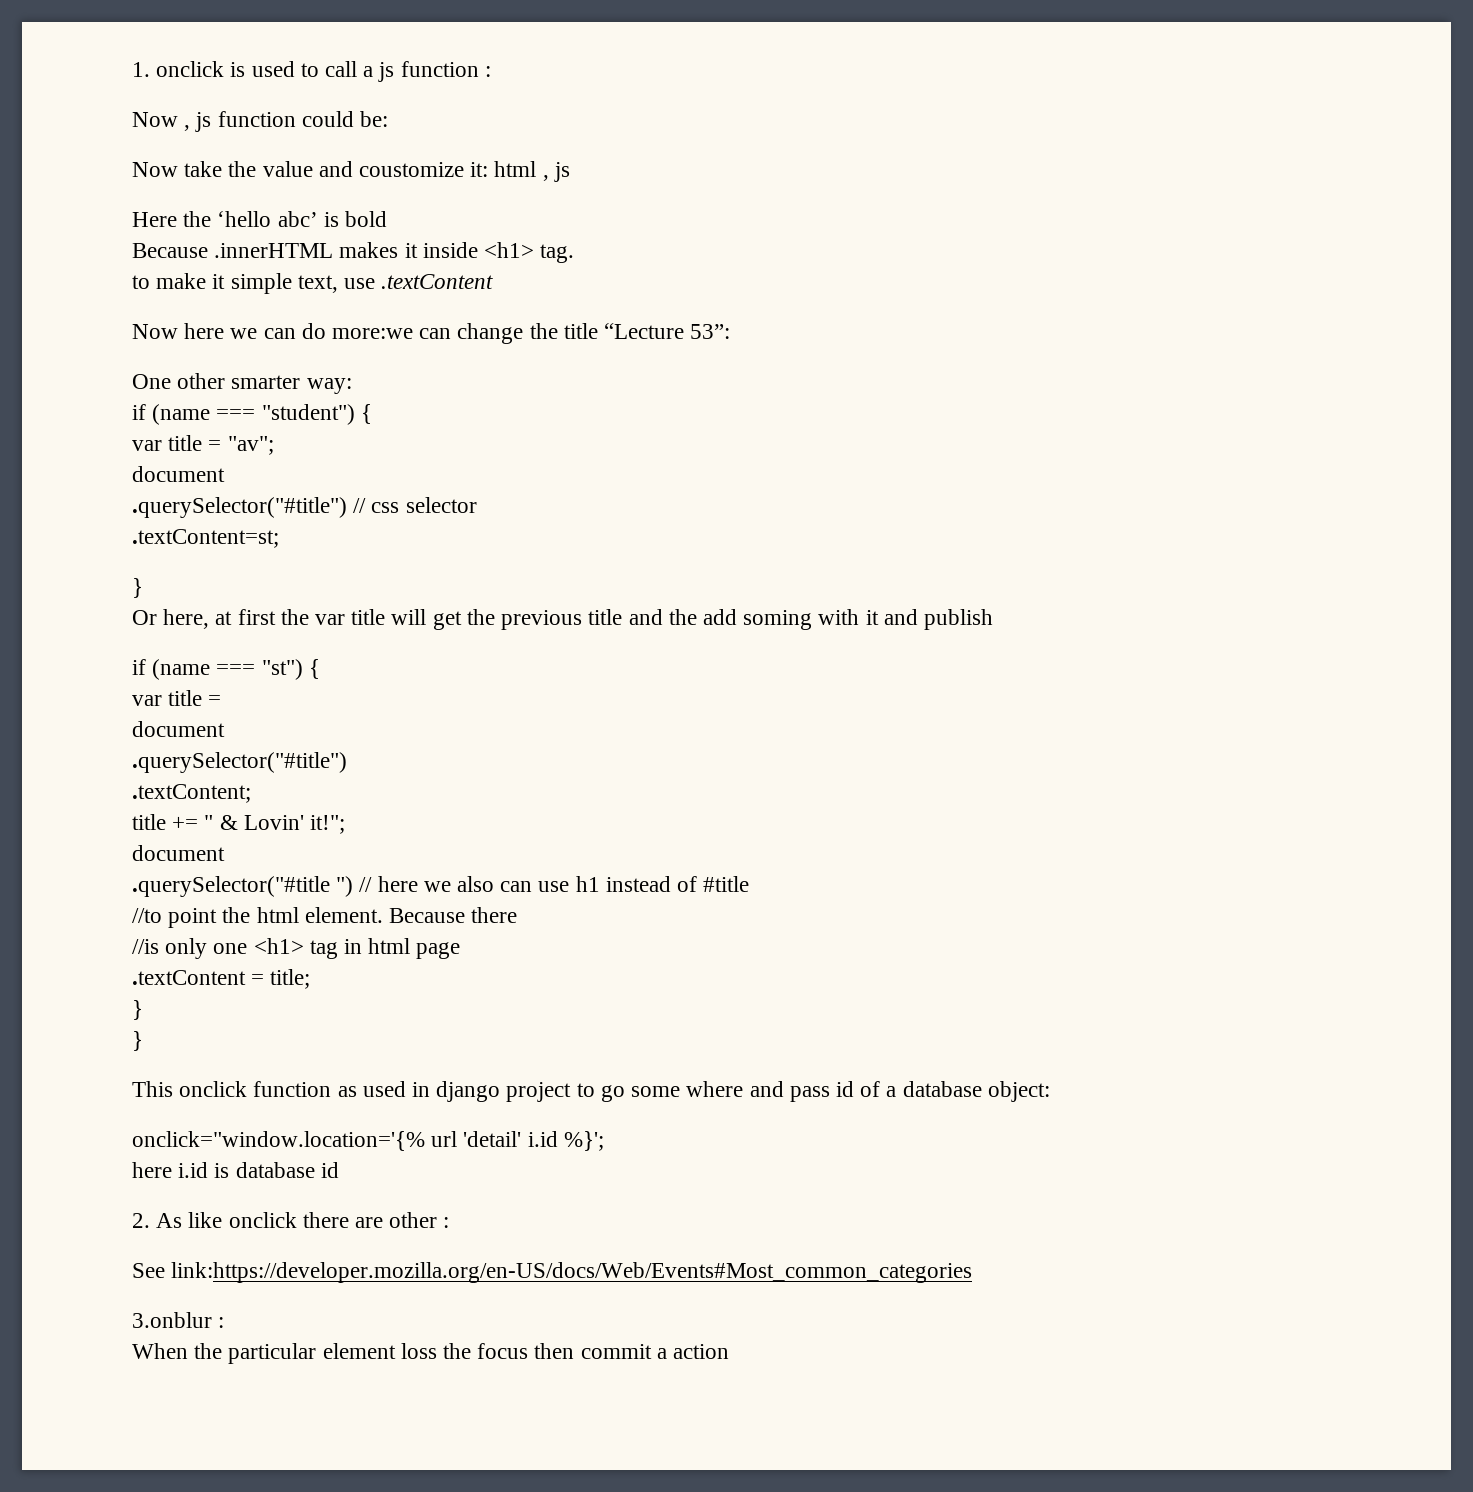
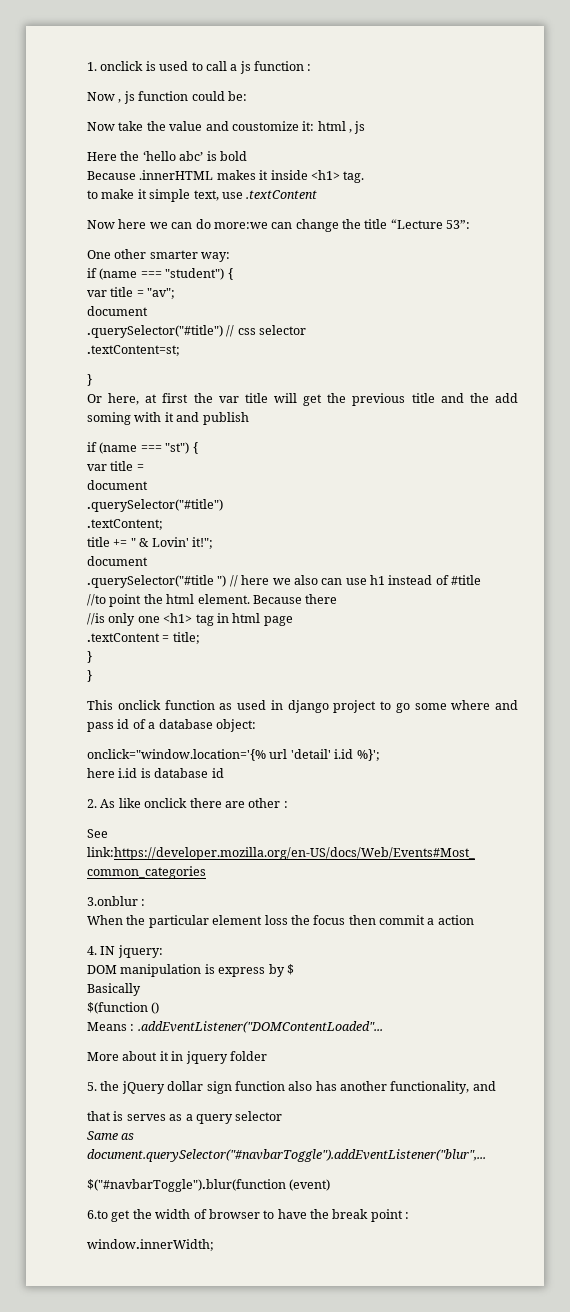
+ 4. IN jquery:
+ DOM manipulation is express by $
+ Basically
+ $(function ()
+ Means : .addEventListener("DOMContentLoaded"...
+ More about it in jquery folder
+ 5. the jQuery dollar sign function also has another functionality, and
+ that is serves as a query selector
+ Same as document.querySelector("#navbarToggle").addEventListener("blur",...
+ $("#navbarToggle").blur(function (event)
+ 6.to get the width of browser to have the break point :
+ window.innerWidth;

